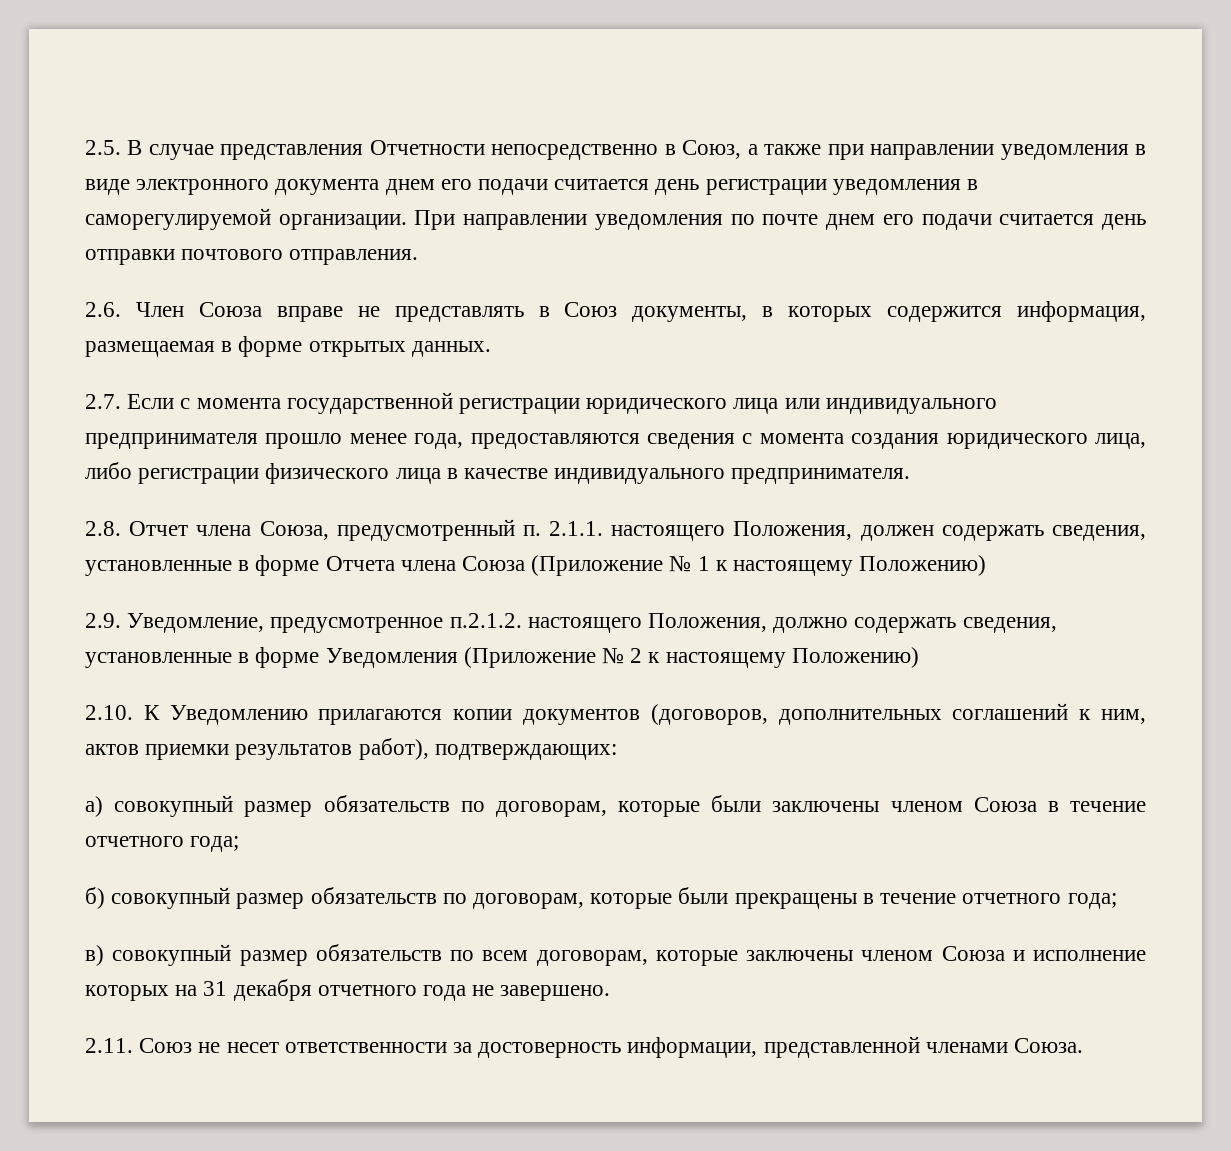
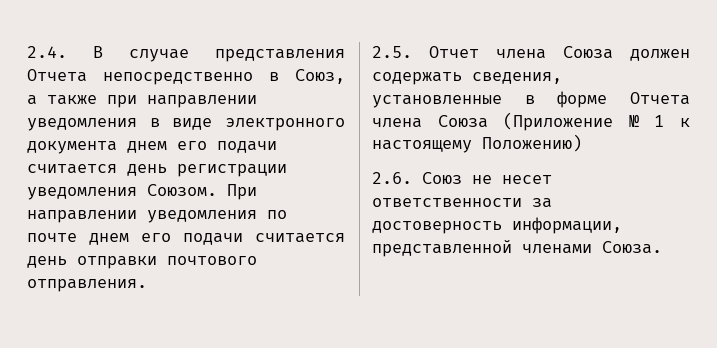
- 2.5. В случае представления Отчетности непосредственно в Союз, а также при направлении уведомления в виде электронного документа днем его подачи считается день регистрации уведомления в саморегулируемой организации.
+ 2.4. В случае представления Отчета непосредственно в Союз, а также при направлении уведомления в виде электронного документа днем его подачи считается день регистрации уведомления Союзом.
- 2.6. Член Союза вправе не представлять в Союз документы, в которых содержится информация, размещаемая в форме открытых данных.
- 2.7. Если с момента государственной регистрации юридического лица или индивидуального предпринимателя прошло менее года, предоставляются сведения с момента создания юридического лица, либо регистрации физического лица в качестве индивидуального предпринимателя.
- 2.8. Отчет члена Союза, предусмотренный п. 2.1.1. настоящего Положения, должен содержать сведения, установленные в форме Отчета члена Союза (Приложение № 1 к настоящему Положению)
+ 2.5. Отчет члена Союза должен содержать сведения, установленные в форме Отчета члена Союза (Приложение № 1 к настоящему Положению)
- 2.9. Уведомление, предусмотренное п.2.1.2. настоящего Положения, должно содержать сведения, установленные в форме Уведомления (Приложение № 2 к настоящему Положению)
- 2.10. К Уведомлению прилагаются копии документов (договоров, дополнительных соглашений к ним, актов приемки результатов работ), подтверждающих:
- а) совокупный размер обязательств по договорам, которые были заключены членом Союза в течение отчетного года;
- б) совокупный размер обязательств по договорам, которые были прекращены в течение отчетного года;
- в) совокупный размер обязательств по всем договорам, которые заключены членом Союза и исполнение которых на 31 декабря отчетного года не завершено.
- 2.11. Союз не несет ответственности за достоверность информации, представленной членами Союза.
+ 2.6. Союз не несет ответственности за достоверность информации, представленной членами Союза.

